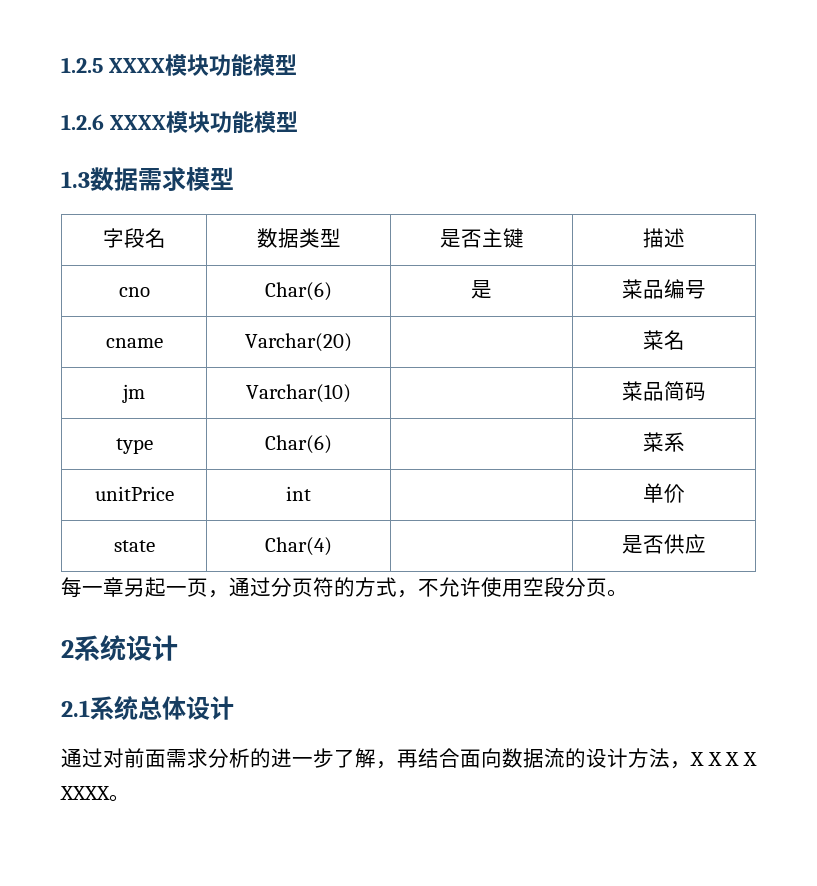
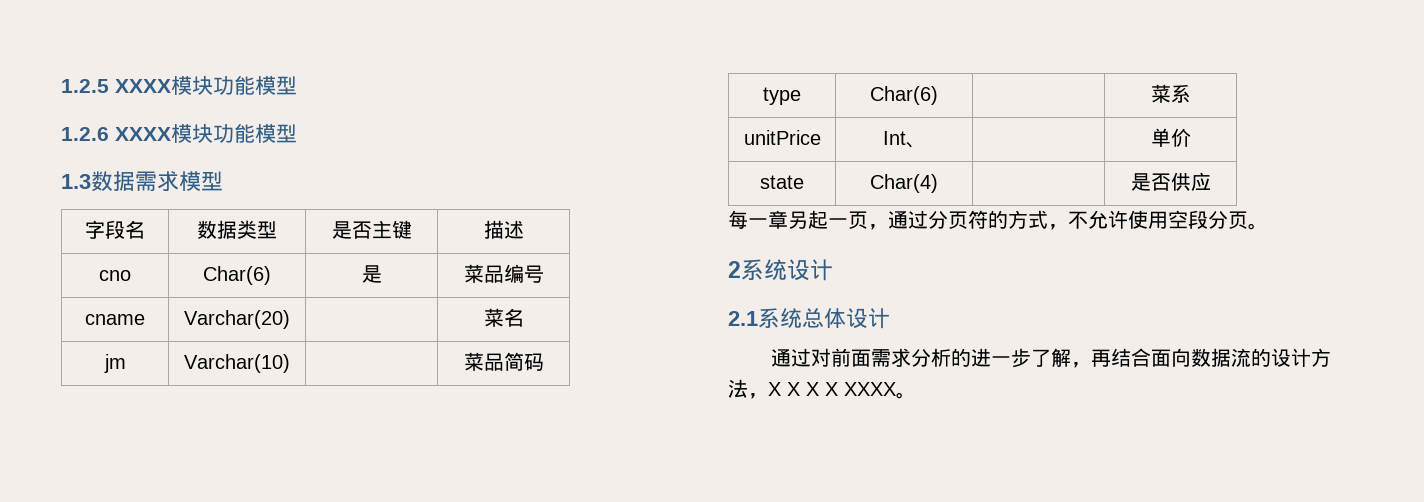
- unitPrice | int | | 单价
+ unitPrice | Int、 | | 单价

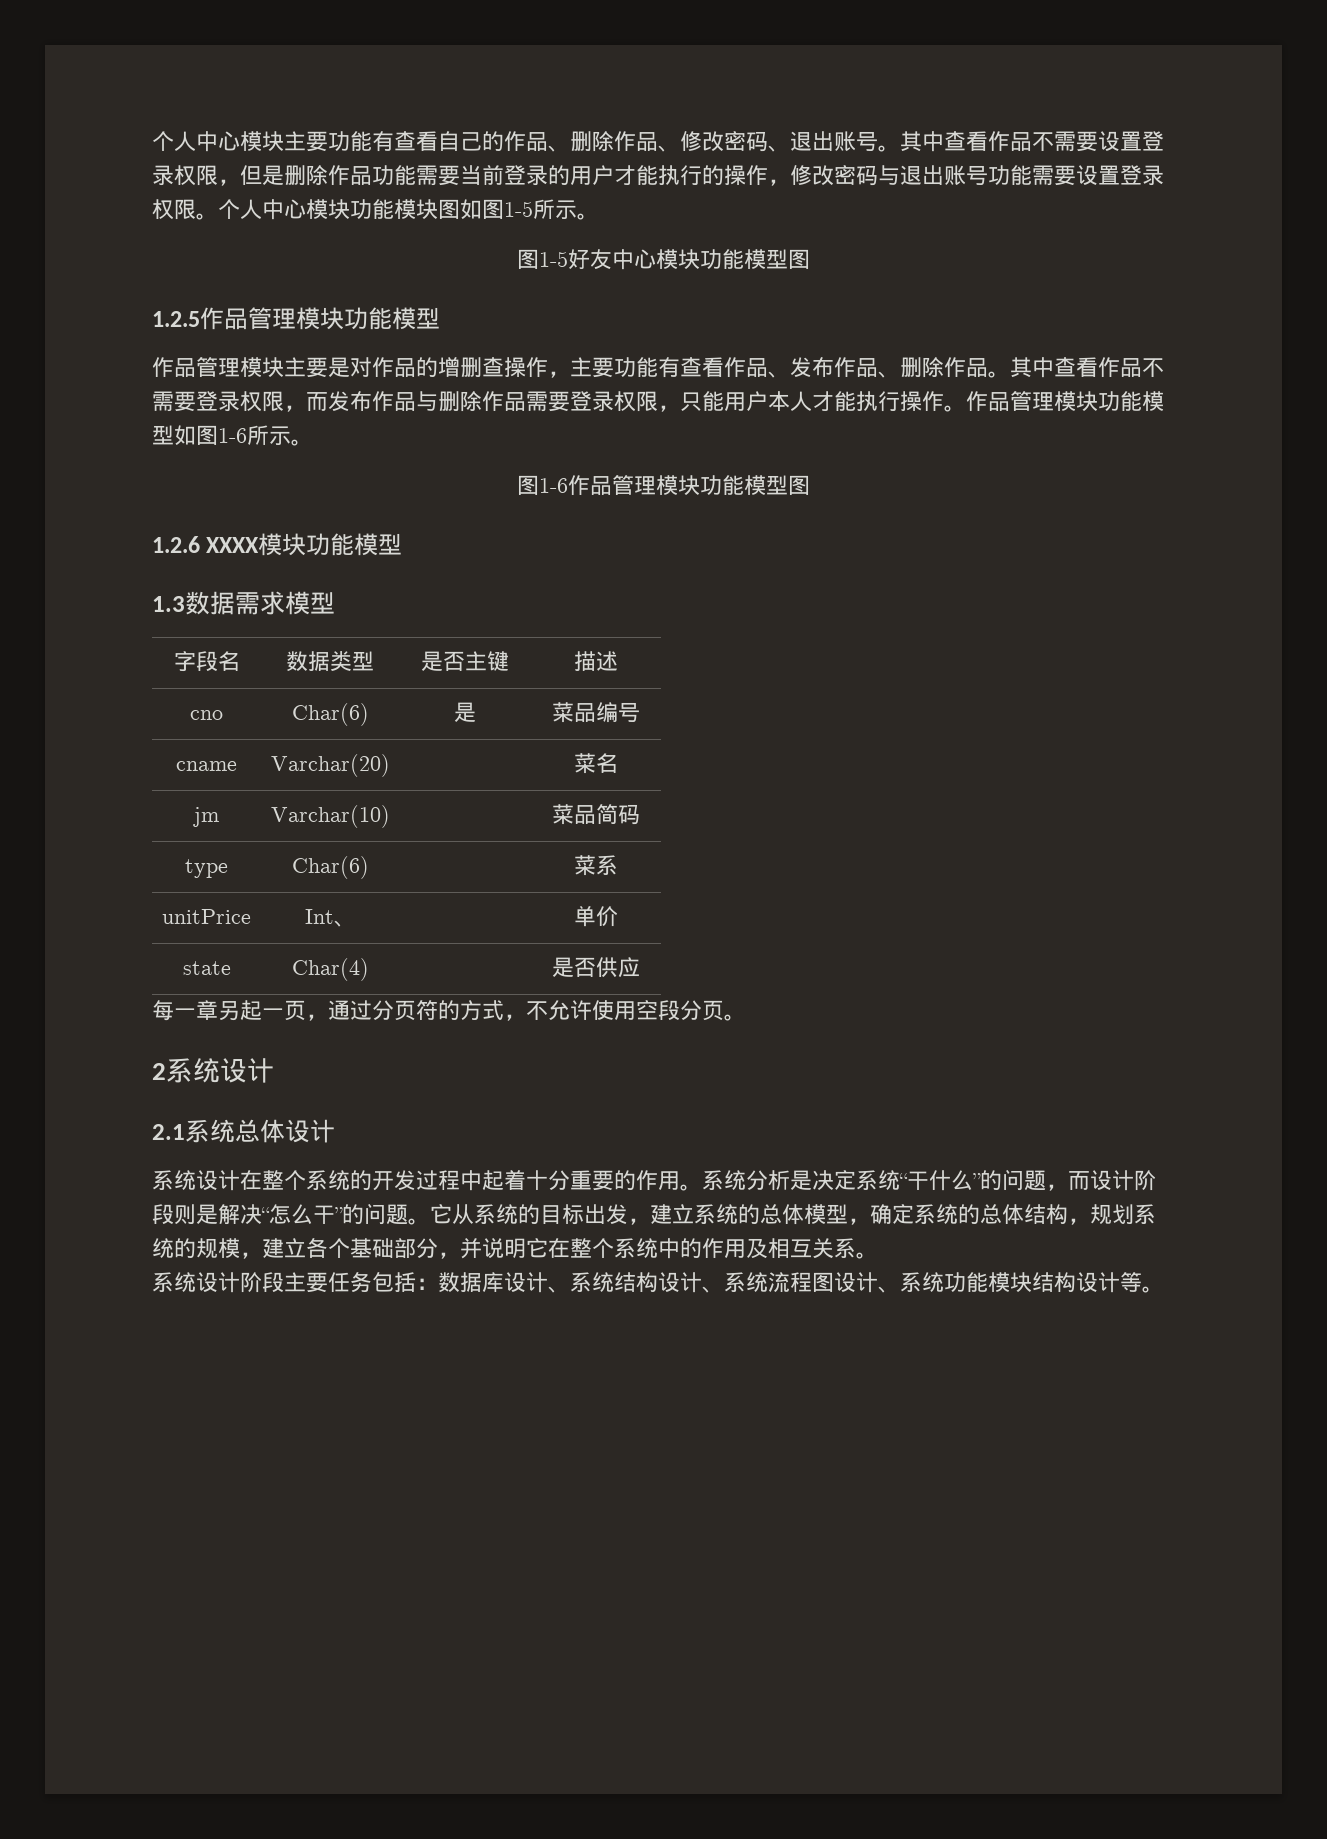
- 1.2.5 XXXX模块功能模型
+ 个人中心模块主要功能有查看自己的作品、删除作品、修改密码、退出账号。其中查看作品不需要设置登录权限，但是删除作品功能需要当前登录的用户才能执行的操作，修改密码与退出账号功能需要设置登录权限。个人中心模块功能模块图如图1-5所示。
+ 图1-5好友中心模块功能模型图
+ 1.2.5作品管理模块功能模型
+ 作品管理模块主要是对作品的增删查操作，主要功能有查看作品、发布作品、删除作品。其中查看作品不需要登录权限，而发布作品与删除作品需要登录权限，只能用户本人才能执行操作。作品管理模块功能模型如图1-6所示。
+ 图1-6作品管理模块功能模型图
- 通过对前面需求分析的进一步了解，再结合面向数据流的设计方法，X X X X XXXX。
+ 系统设计在整个系统的开发过程中起着十分重要的作用。系统分析是决定系统“干什么”的问题，而设计阶段则是解决“怎么干”的问题。它从系统的目标出发，建立系统的总体模型，确定系统的总体结构，规划系统的规模，建立各个基础部分，并说明它在整个系统中的作用及相互关系。
+ 系统设计阶段主要任务包括：数据库设计、系统结构设计、系统流程图设计、系统功能模块结构设计等。

